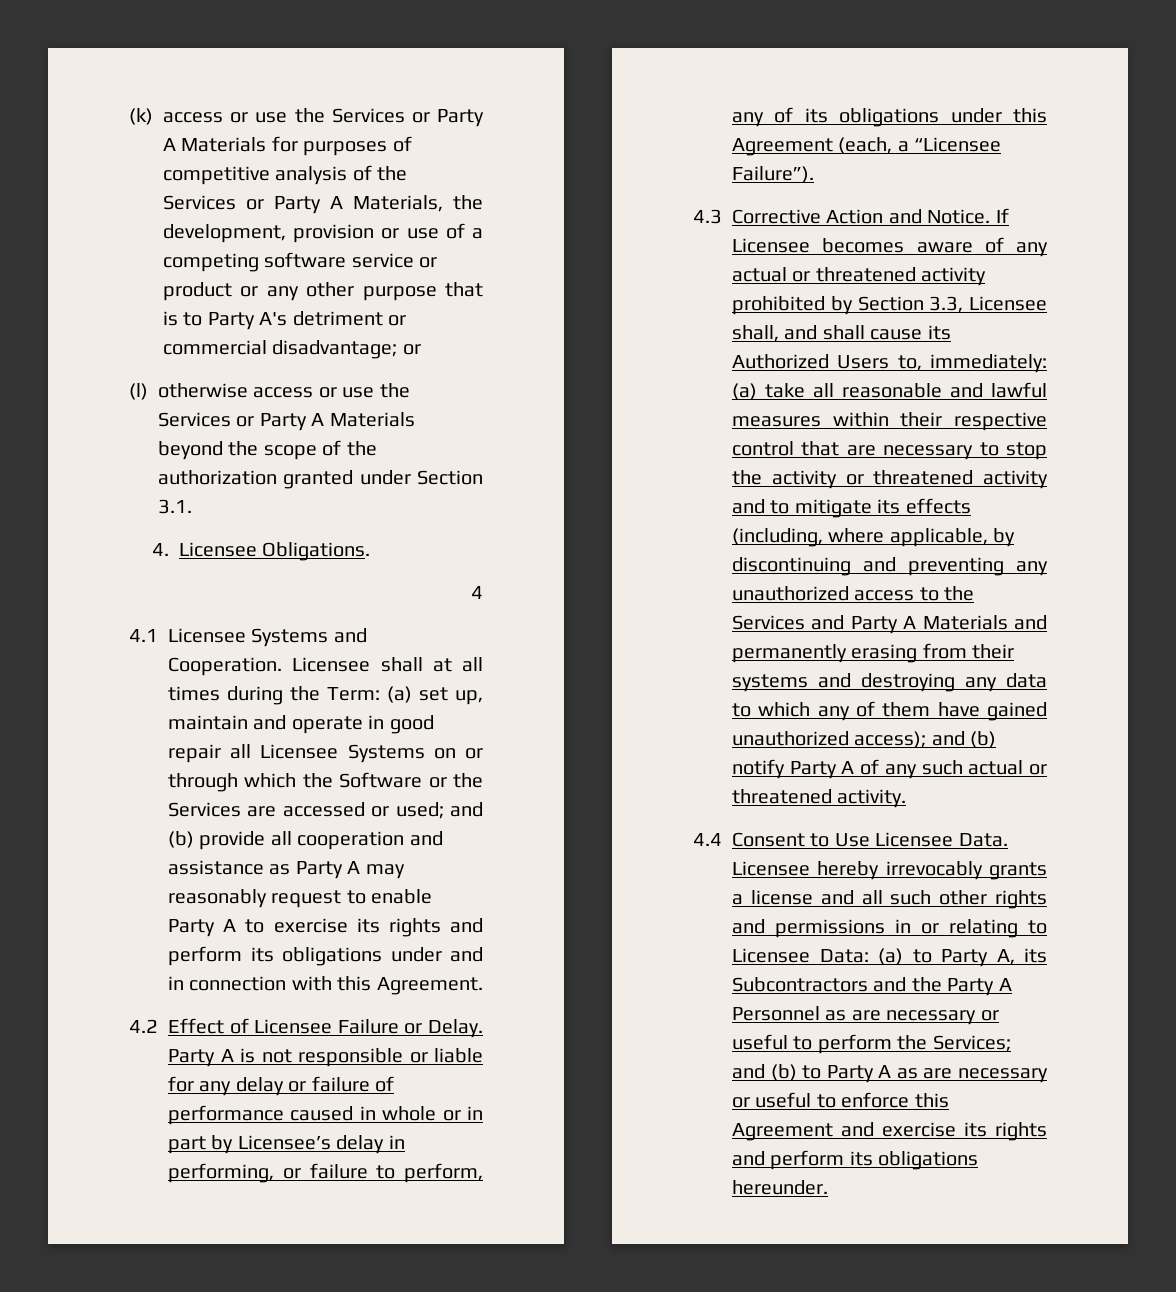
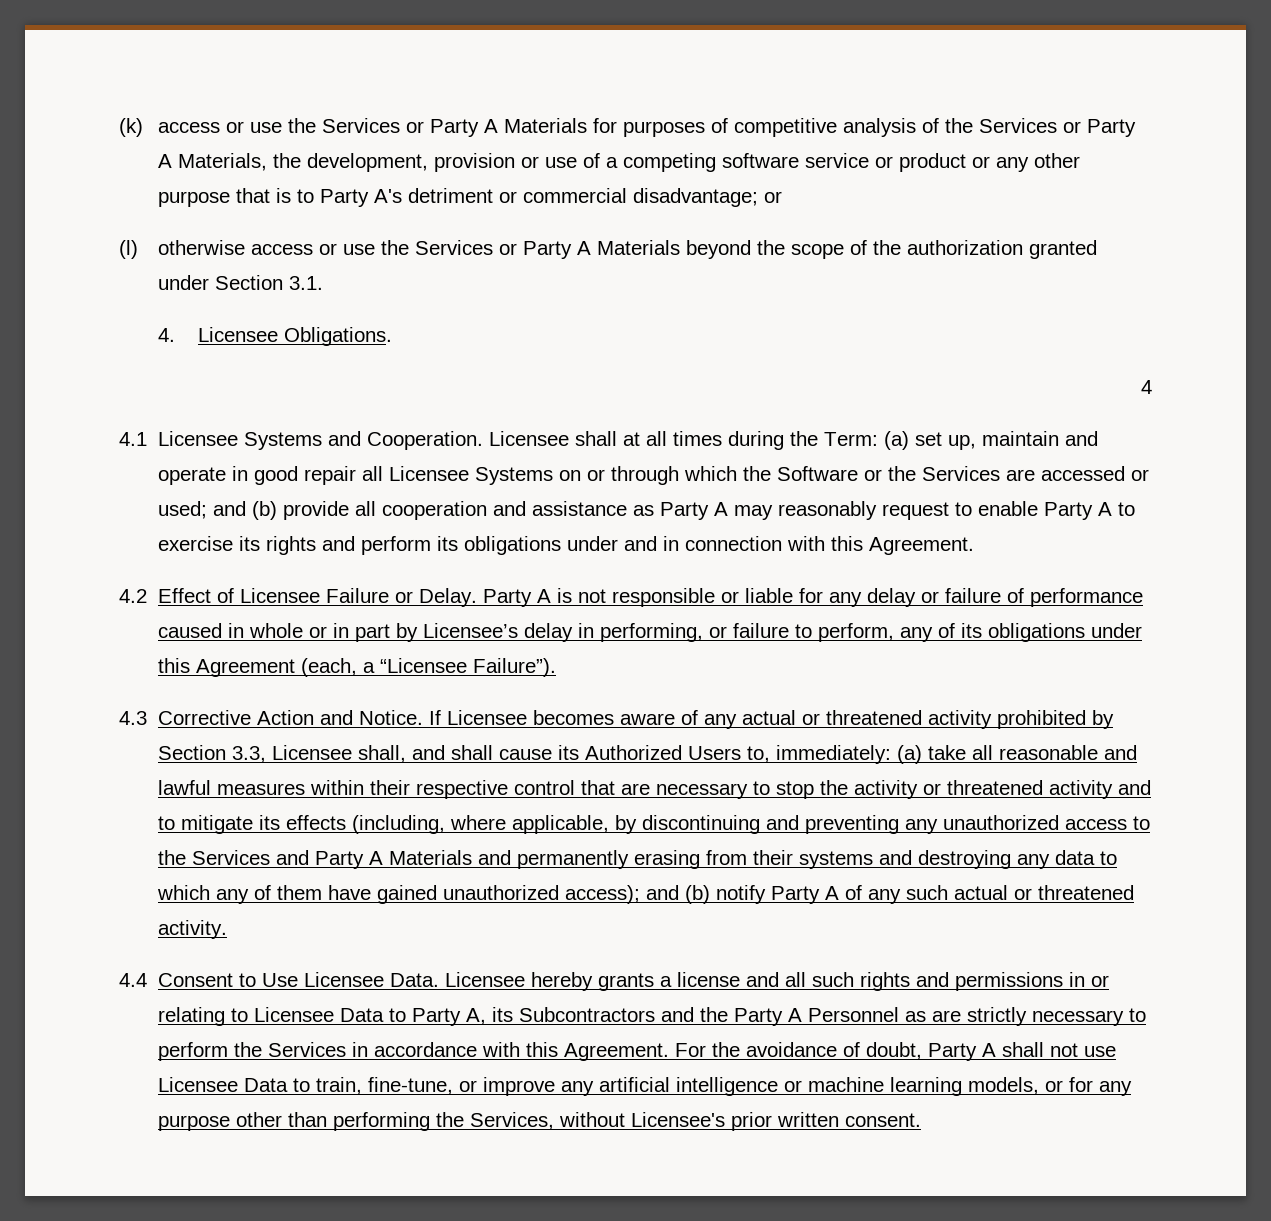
- Licensee hereby irrevocably grants a license and all such other rights and permissions in or relating to Licensee Data: (a) to Party A, its Subcontractors and the Party A Personnel as are necessary or useful to perform the Services; and (b) to Party A as are necessary or useful to enforce this Agreement and exercise its rights and perform its obligations hereunder.
+ Licensee hereby grants a license and all such rights and permissions in or relating to Licensee Data to Party A, its Subcontractors and the Party A Personnel as are strictly necessary to perform the Services in accordance with this Agreement. For the avoidance of doubt, Party A shall not use Licensee Data to train, fine-tune, or improve any artificial intelligence or machine learning models, or for any purpose other than performing the Services, without Licensee's prior written consent.

